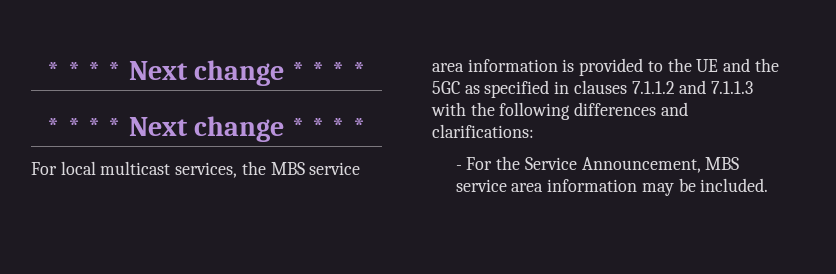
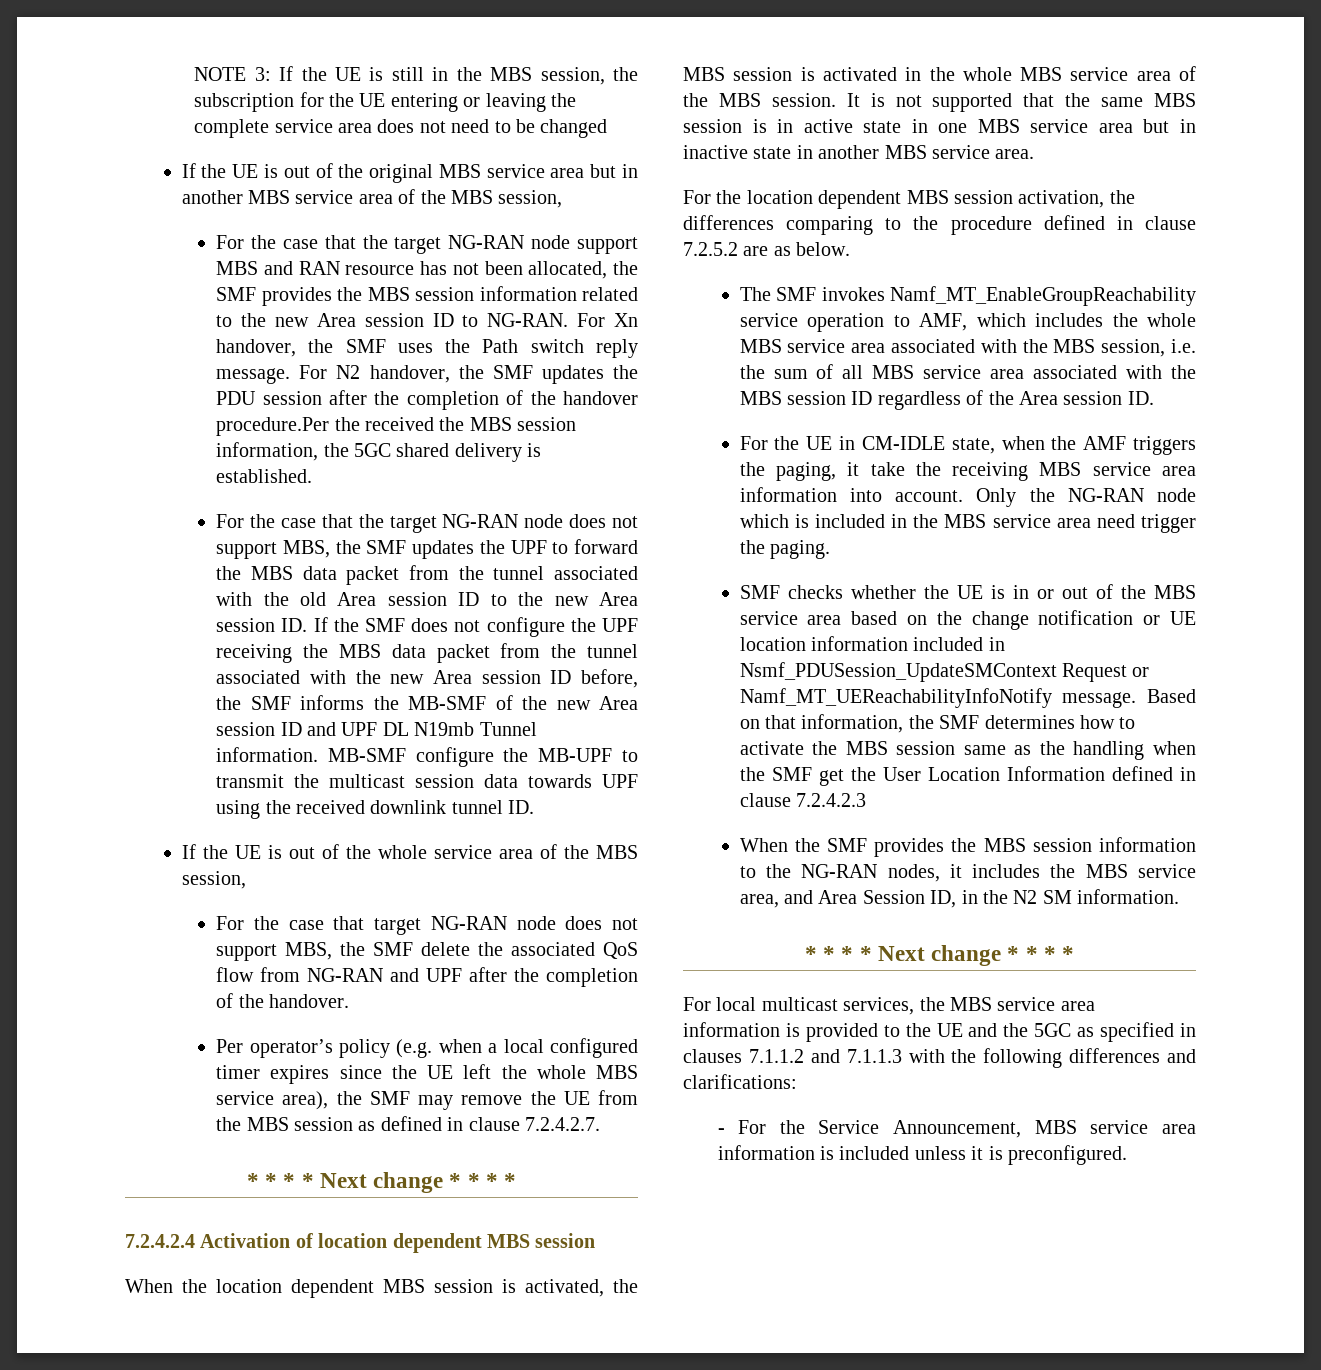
+ NOTE 3: If the UE is still in the MBS session, the subscription for the UE entering or leaving the complete service area does not need to be changed
+ If the UE is out of the original MBS service area but in another MBS service area of the MBS session,
+ For the case that the target NG-RAN node support MBS and RAN resource has not been allocated, the SMF provides the MBS session information related to the new Area session ID to NG-RAN. For Xn handover, the SMF uses the Path switch reply message. For N2 handover, the SMF updates the PDU session after the completion of the handover procedure.Per the received the MBS session information, the 5GC shared delivery is established.
+ For the case that the target NG-RAN node does not support MBS, the SMF updates the UPF to forward the MBS data packet from the tunnel associated with the old Area session ID to the new Area session ID. If the SMF does not configure the UPF receiving the MBS data packet from the tunnel associated with the new Area session ID before, the SMF informs the MB-SMF of the new Area session ID and UPF DL N19mb Tunnel information. MB-SMF configure the MB-UPF to transmit the multicast session data towards UPF using the received downlink tunnel ID.
+ If the UE is out of the whole service area of the MBS session,
+ For the case that target NG-RAN node does not support MBS, the SMF delete the associated QoS flow from NG-RAN and UPF after the completion of the handover.
+ Per operator’s policy (e.g. when a local configured timer expires since the UE left the whole MBS service area), the SMF may remove the UE from the MBS session as defined in clause 7.2.4.2.7.
+ 7.2.4.2.4 Activation of location dependent MBS session
+ When the location dependent MBS session is activated, the MBS session is activated in the whole MBS service area of the MBS session. It is not supported that the same MBS session is in active state in one MBS service area but in inactive state in another MBS service area.
+ For the location dependent MBS session activation, the differences comparing to the procedure defined in clause 7.2.5.2 are as below.
+ The SMF invokes Namf_MT_EnableGroupReachability service operation to AMF, which includes the whole MBS service area associated with the MBS session, i.e. the sum of all MBS service area associated with the MBS session ID regardless of the Area session ID.
+ For the UE in CM-IDLE state, when the AMF triggers the paging, it take the receiving MBS service area information into account. Only the NG-RAN node which is included in the MBS service area need trigger the paging.
+ SMF checks whether the UE is in or out of the MBS service area based on the change notification or UE location information included in Nsmf_PDUSession_UpdateSMContext Request or Namf_MT_UEReachabilityInfoNotify message. Based on that information, the SMF determines how to activate the MBS session same as the handling when the SMF get the User Location Information defined in clause 7.2.4.2.3
+ When the SMF provides the MBS session information to the NG-RAN nodes, it includes the MBS service area, and Area Session ID, in the N2 SM information.
- - For the Service Announcement, MBS service area information may be included.
+ - For the Service Announcement, MBS service area information is included unless it is preconfigured.

